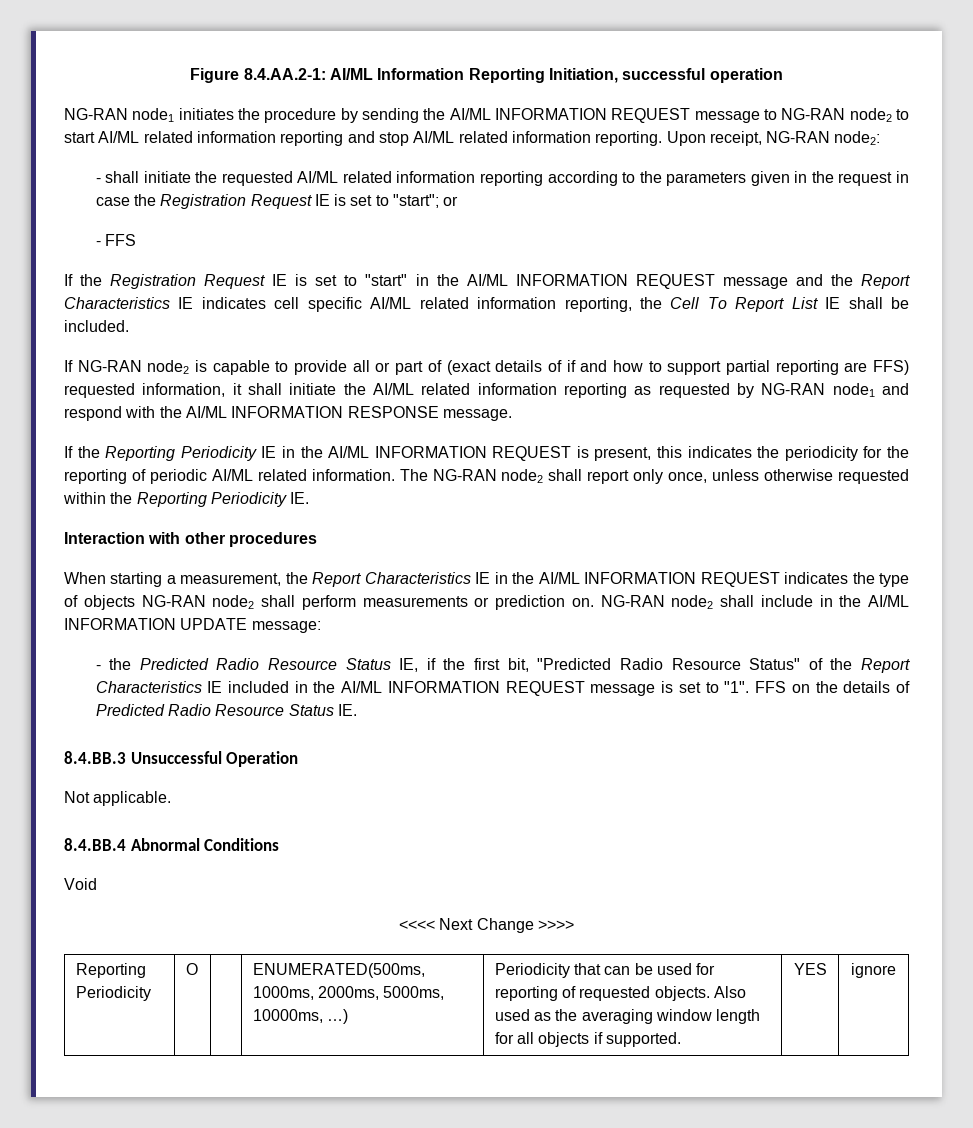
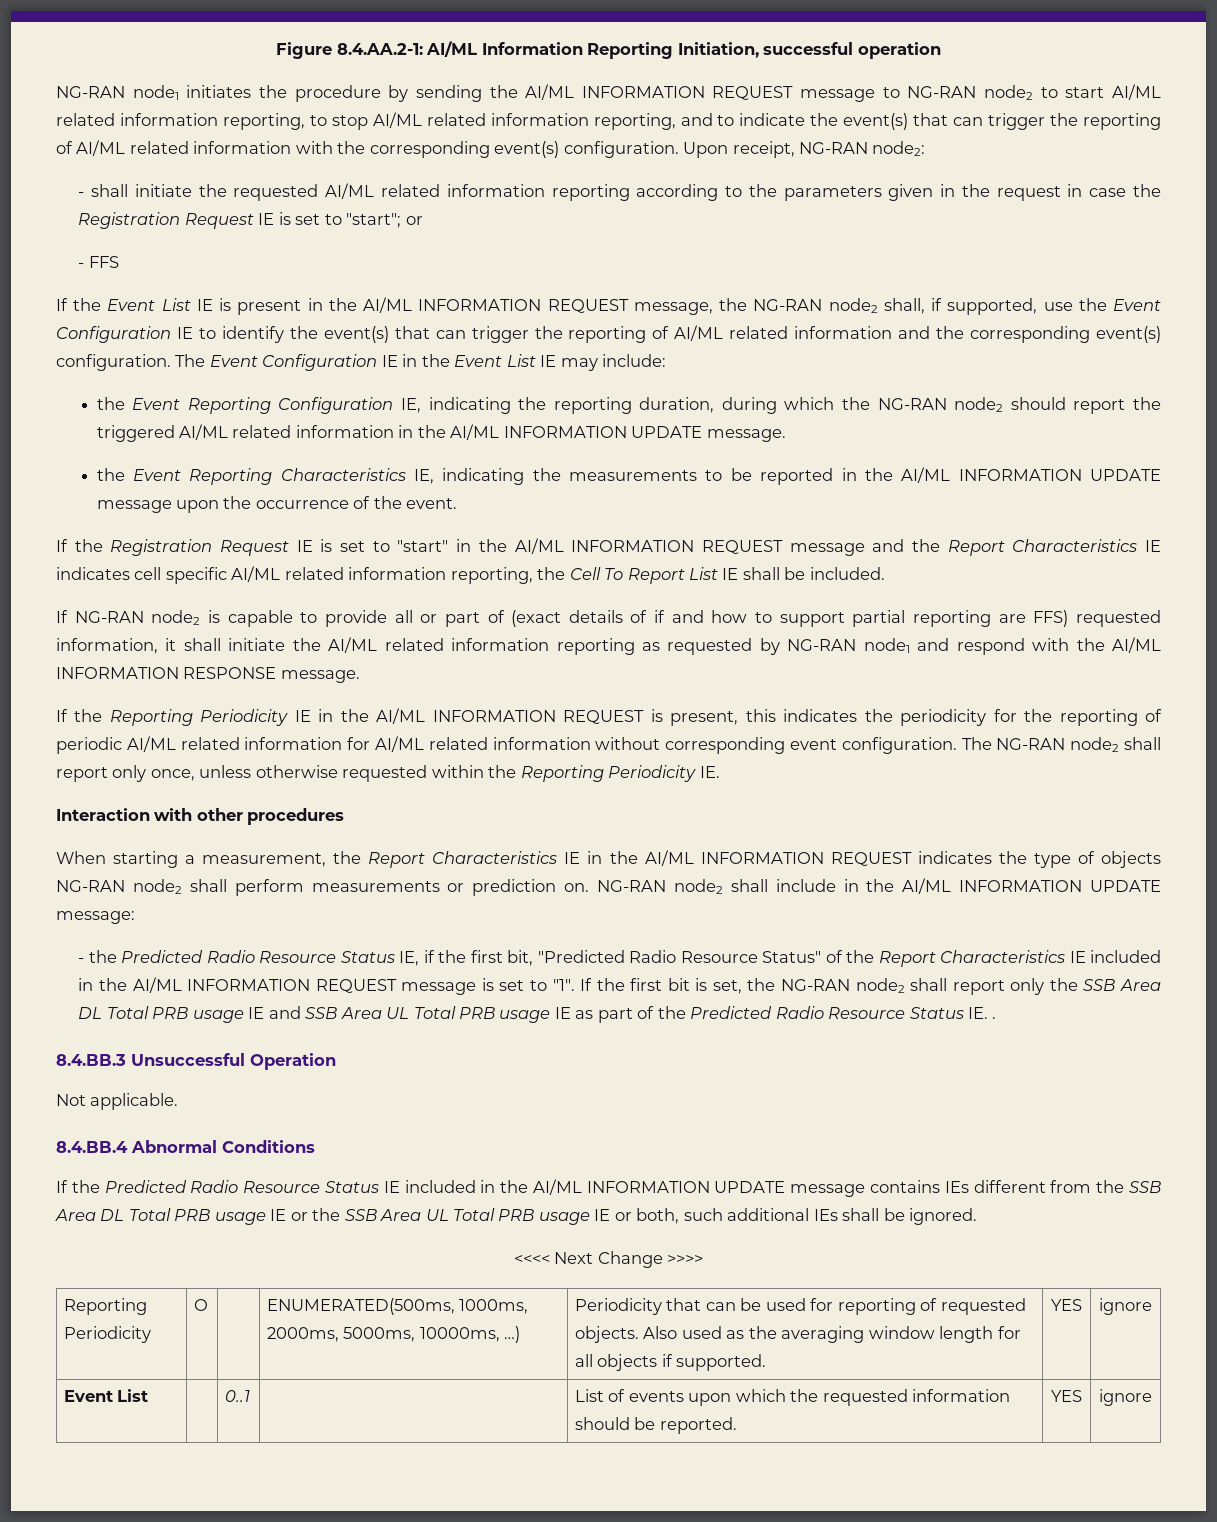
- NG-RAN node1 initiates the procedure by sending the AI/ML INFORMATION REQUEST message to NG-RAN node2 to start AI/ML related information reporting and stop AI/ML related information reporting.
+ NG-RAN node1 initiates the procedure by sending the AI/ML INFORMATION REQUEST message to NG-RAN node2 to start AI/ML related information reporting, to stop AI/ML related information reporting, and to indicate the event(s) that can trigger the reporting of AI/ML related information with the corresponding event(s) configuration.
+ If the Event List IE is present in the AI/ML INFORMATION REQUEST message, the NG-RAN node2 shall, if supported, use the Event Configuration IE to identify the event(s) that can trigger the reporting of AI/ML related information and the corresponding event(s) configuration. The Event Configuration IE in the Event List IE may include:
+ the Event Reporting Configuration IE, indicating the reporting duration, during which the NG-RAN node2 should report the triggered AI/ML related information in the AI/ML INFORMATION UPDATE message.
+ the Event Reporting Characteristics IE, indicating the measurements to be reported in the AI/ML INFORMATION UPDATE message upon the occurrence of the event.
- If the Reporting Periodicity IE in the AI/ML INFORMATION REQUEST is present, this indicates the periodicity for the reporting of periodic AI/ML related information.
+ If the Reporting Periodicity IE in the AI/ML INFORMATION REQUEST is present, this indicates the periodicity for the reporting of periodic AI/ML related information for AI/ML related information without corresponding event configuration.
- FFS on the details of Predicted Radio Resource Status IE.
+ If the first bit is set, the NG-RAN node2 shall report only the SSB Area DL Total PRB usage IE and SSB Area UL Total PRB usage IE as part of the Predicted Radio Resource Status IE. .
- Void
+ If the Predicted Radio Resource Status IE included in the AI/ML INFORMATION UPDATE message contains IEs different from the SSB Area DL Total PRB usage IE or the SSB Area UL Total PRB usage IE or both, such additional IEs shall be ignored.
+ Event List | | 0..1 | | List of events upon which the requested information should be reported. | YES | ignore

